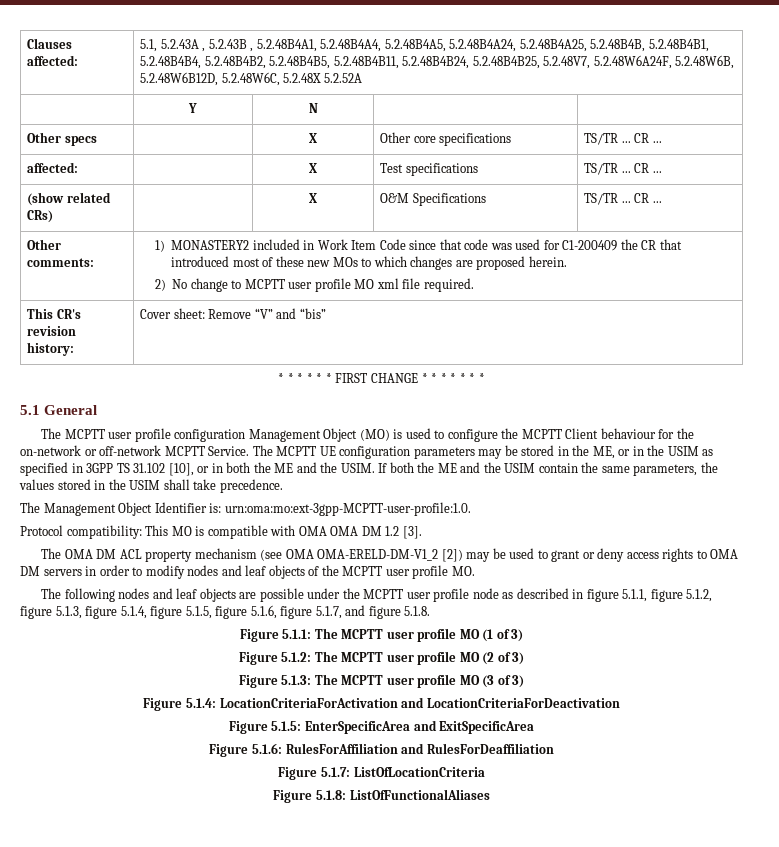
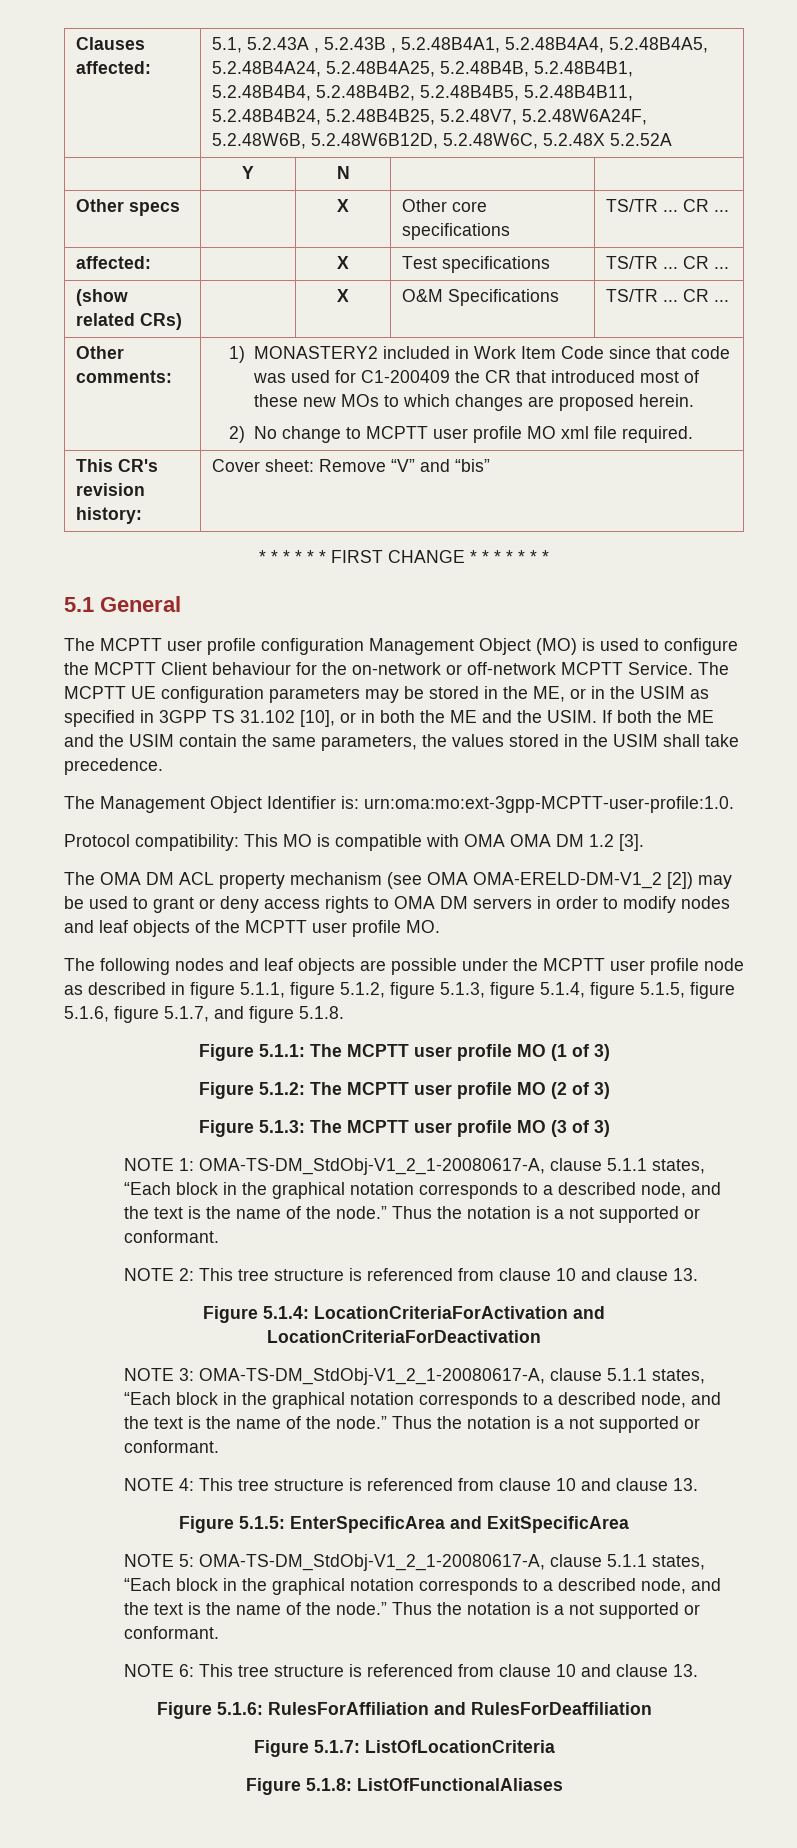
+ NOTE 1: OMA-TS-DM_StdObj-V1_2_1-20080617-A, clause 5.1.1 states, “Each block in the graphical notation corresponds to a described node, and the text is the name of the node.” Thus the notation is a not supported or conformant.
+ NOTE 2: This tree structure is referenced from clause 10 and clause 13.
+ NOTE 3: OMA-TS-DM_StdObj-V1_2_1-20080617-A, clause 5.1.1 states, “Each block in the graphical notation corresponds to a described node, and the text is the name of the node.” Thus the notation is a not supported or conformant.
+ NOTE 4: This tree structure is referenced from clause 10 and clause 13.
+ NOTE 5: OMA-TS-DM_StdObj-V1_2_1-20080617-A, clause 5.1.1 states, “Each block in the graphical notation corresponds to a described node, and the text is the name of the node.” Thus the notation is a not supported or conformant.
+ NOTE 6: This tree structure is referenced from clause 10 and clause 13.

